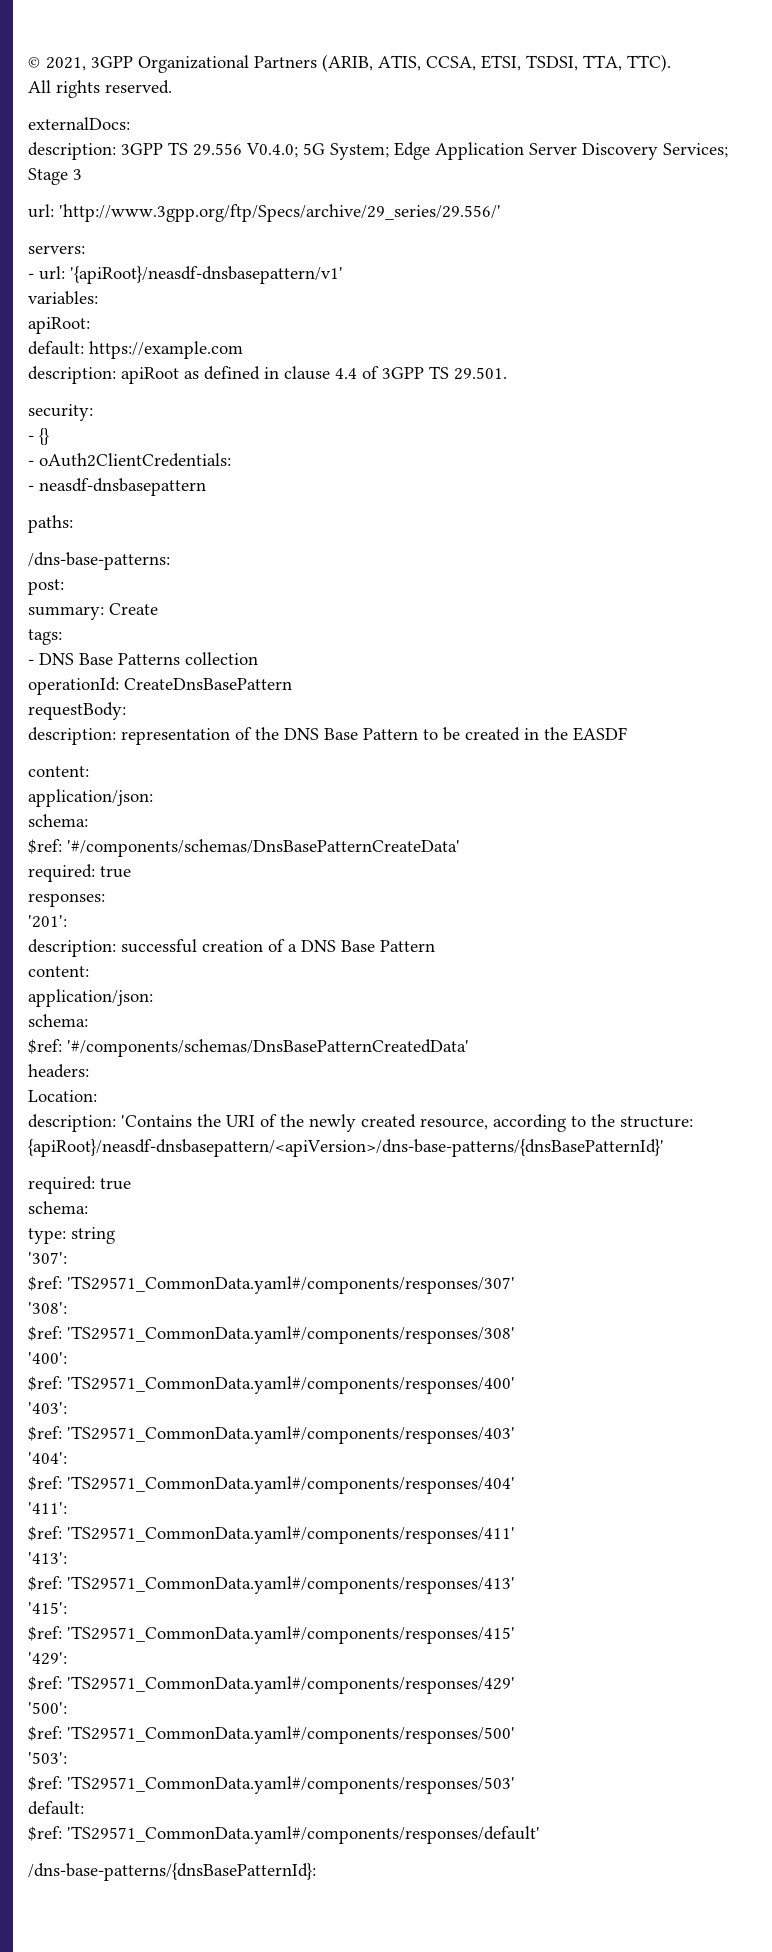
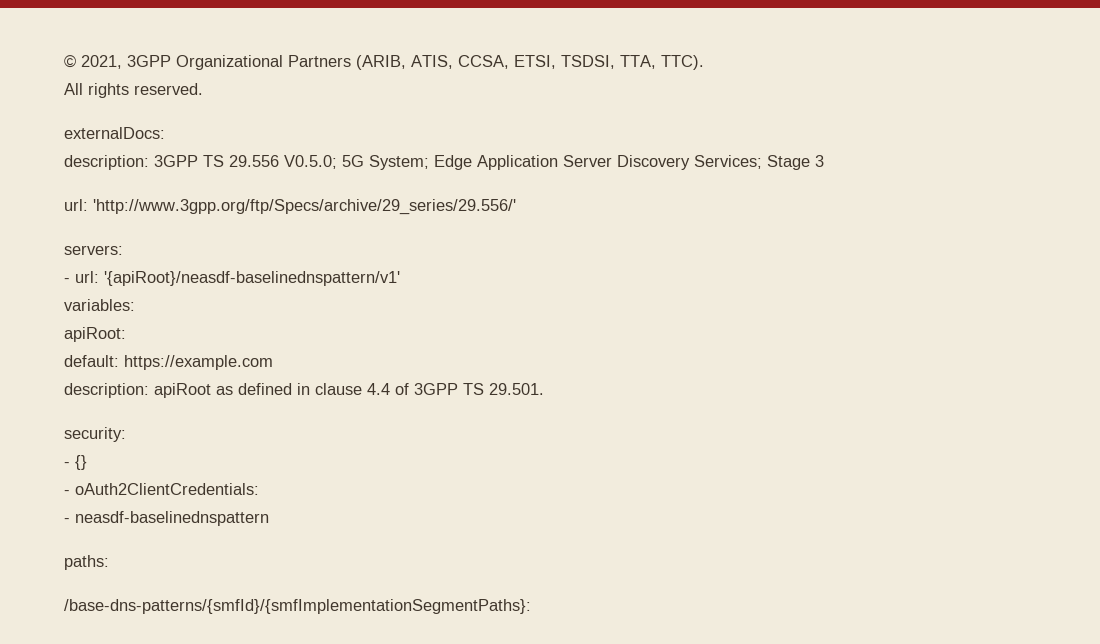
- description: 3GPP TS 29.556 V0.4.0; 5G System; Edge Application Server Discovery Services; Stage 3
+ description: 3GPP TS 29.556 V0.5.0; 5G System; Edge Application Server Discovery Services; Stage 3
- - url: '{apiRoot}/neasdf-dnsbasepattern/v1'
+ - url: '{apiRoot}/neasdf-baselinednspattern/v1'
- - neasdf-dnsbasepattern
+ - neasdf-baselinednspattern
- /dns-base-patterns:
- post:
- summary: Create
- tags:
- - DNS Base Patterns collection
- operationId: CreateDnsBasePattern
- requestBody:
- description: representation of the DNS Base Pattern to be created in the EASDF
- content:
- application/json:
- schema:
- $ref: '#/components/schemas/DnsBasePatternCreateData'
- required: true
- responses:
- '201':
- description: successful creation of a DNS Base Pattern
- content:
- application/json:
- schema:
- $ref: '#/components/schemas/DnsBasePatternCreatedData'
- headers:
- Location:
- description: 'Contains the URI of the newly created resource, according to the structure: {apiRoot}/neasdf-dnsbasepattern/<apiVersion>/dns-base-patterns/{dnsBasePatternId}'
- required: true
- schema:
- type: string
- '307':
- $ref: 'TS29571_CommonData.yaml#/components/responses/307'
- '308':
- $ref: 'TS29571_CommonData.yaml#/components/responses/308'
- '400':
- $ref: 'TS29571_CommonData.yaml#/components/responses/400'
- '403':
- $ref: 'TS29571_CommonData.yaml#/components/responses/403'
- '404':
- $ref: 'TS29571_CommonData.yaml#/components/responses/404'
- '411':
- $ref: 'TS29571_CommonData.yaml#/components/responses/411'
- '413':
- $ref: 'TS29571_CommonData.yaml#/components/responses/413'
- '415':
- $ref: 'TS29571_CommonData.yaml#/components/responses/415'
- '429':
- $ref: 'TS29571_CommonData.yaml#/components/responses/429'
- '500':
- $ref: 'TS29571_CommonData.yaml#/components/responses/500'
- '503':
- $ref: 'TS29571_CommonData.yaml#/components/responses/503'
- default:
- $ref: 'TS29571_CommonData.yaml#/components/responses/default'
- /dns-base-patterns/{dnsBasePatternId}:
+ /base-dns-patterns/{smfId}/{smfImplementationSegmentPaths}:

